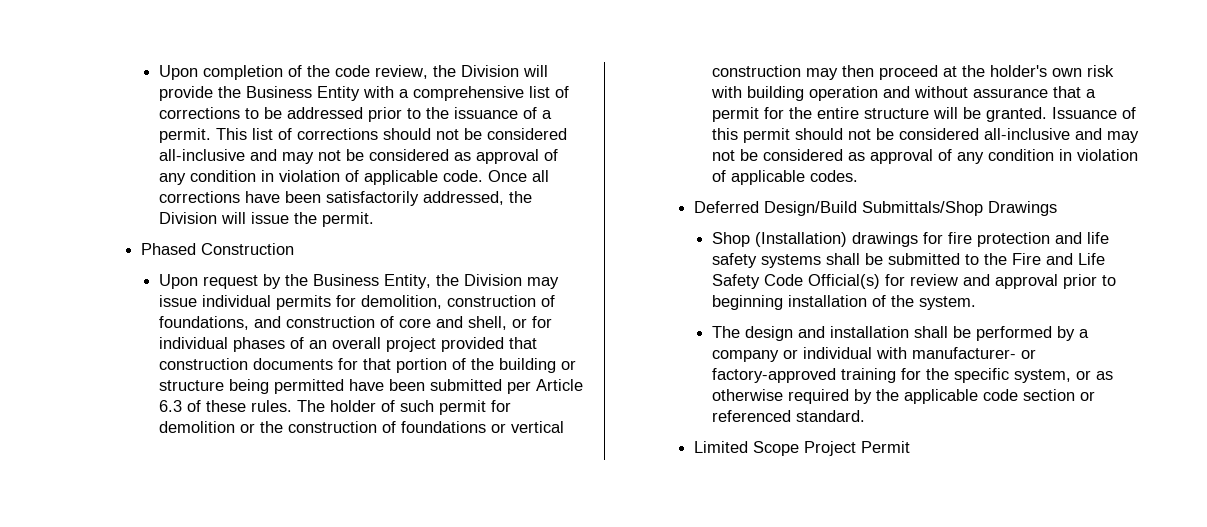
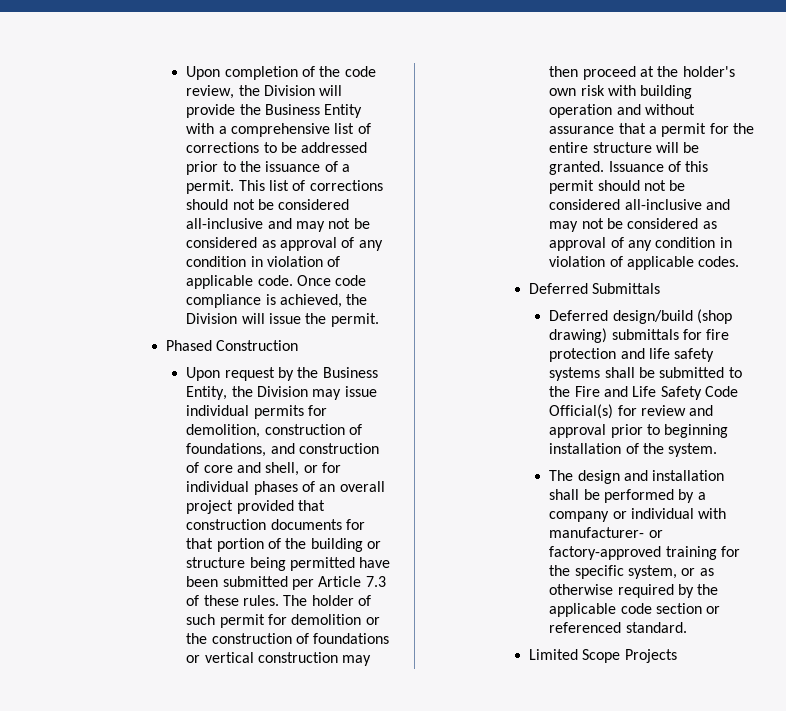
- Once all corrections have been satisfactorily addressed, the Division will issue the permit.
+ Once code compliance is achieved, the Division will issue the permit.
- Upon request by the Business Entity, the Division may issue individual permits for demolition, construction of foundations, and construction of core and shell, or for individual phases of an overall project provided that construction documents for that portion of the building or structure being permitted have been submitted per Article 6.3 of these rules.
+ Upon request by the Business Entity, the Division may issue individual permits for demolition, construction of foundations, and construction of core and shell, or for individual phases of an overall project provided that construction documents for that portion of the building or structure being permitted have been submitted per Article 7.3 of these rules.
- Deferred Design/Build Submittals/Shop Drawings
- Shop (Installation) drawings for fire protection and life safety systems shall be submitted to the Fire and Life Safety Code Official(s) for review and approval prior to beginning installation of the system.
+ Deferred Submittals
+ Deferred design/build (shop drawing) submittals for fire protection and life safety systems shall be submitted to the Fire and Life Safety Code Official(s) for review and approval prior to beginning installation of the system.
- Limited Scope Project Permit
+ Limited Scope Projects

